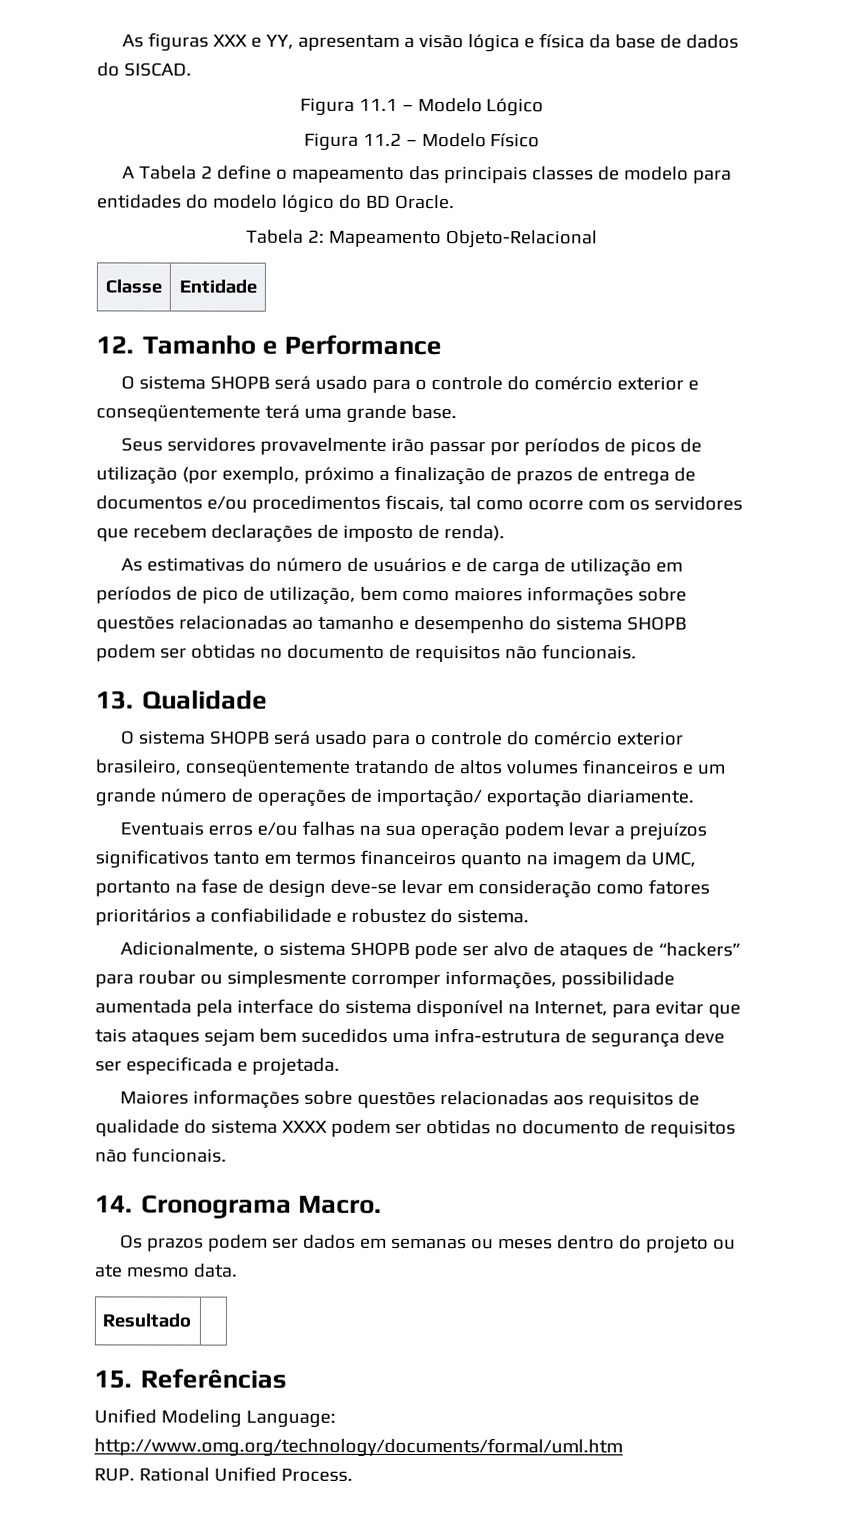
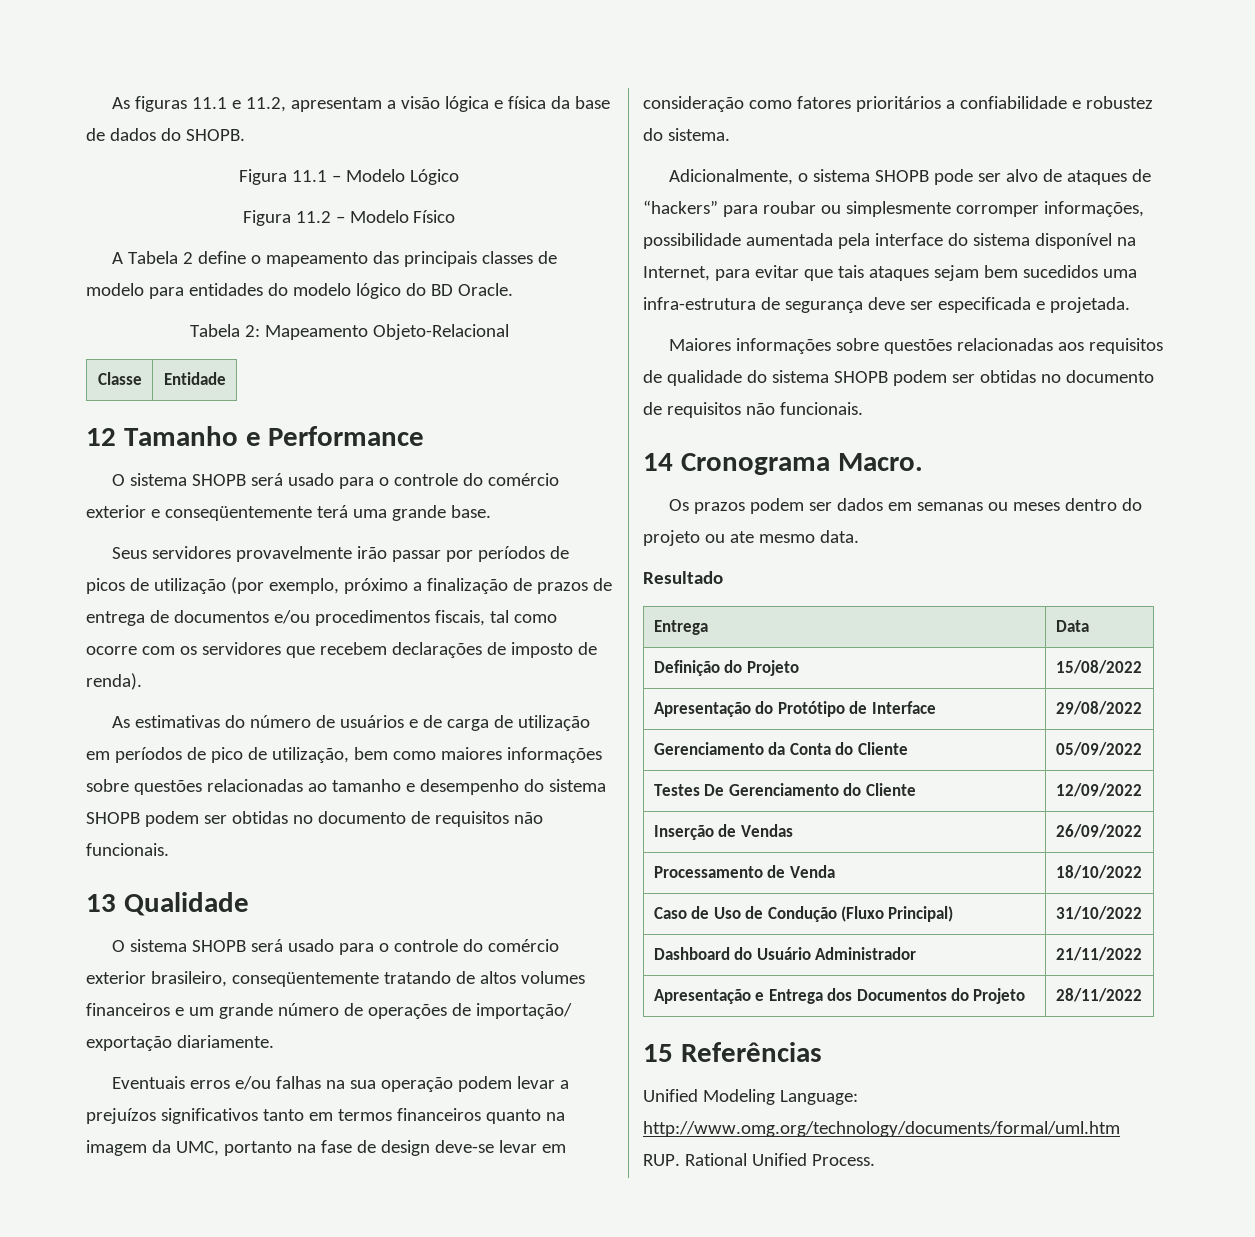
- As figuras XXX e YY, apresentam a visão lógica e física da base de dados do SISCAD.
+ As figuras 11.1 e 11.2, apresentam a visão lógica e física da base de dados do SHOPB.
- 12. Tamanho e Performance
+ 12 Tamanho e Performance
- 13. Qualidade
+ 13 Qualidade
- Maiores informações sobre questões relacionadas aos requisitos de qualidade do sistema XXXX podem ser obtidas no documento de requisitos não funcionais.
- 14. Cronograma Macro.
+ Maiores informações sobre questões relacionadas aos requisitos de qualidade do sistema SHOPB podem ser obtidas no documento de requisitos não funcionais.
+ 14 Cronograma Macro.
- Resultado |
- 15. Referências
+ Resultado
+ Entrega | Data
+ Definição do Projeto | 15/08/2022
+ Apresentação do Protótipo de Interface | 29/08/2022
+ Gerenciamento da Conta do Cliente | 05/09/2022
+ Testes De Gerenciamento do Cliente | 12/09/2022
+ Inserção de Vendas | 26/09/2022
+ Processamento de Venda | 18/10/2022
+ Caso de Uso de Condução (Fluxo Principal) | 31/10/2022
+ Dashboard do Usuário Administrador | 21/11/2022
+ Apresentação e Entrega dos Documentos do Projeto | 28/11/2022
+ 15 Referências

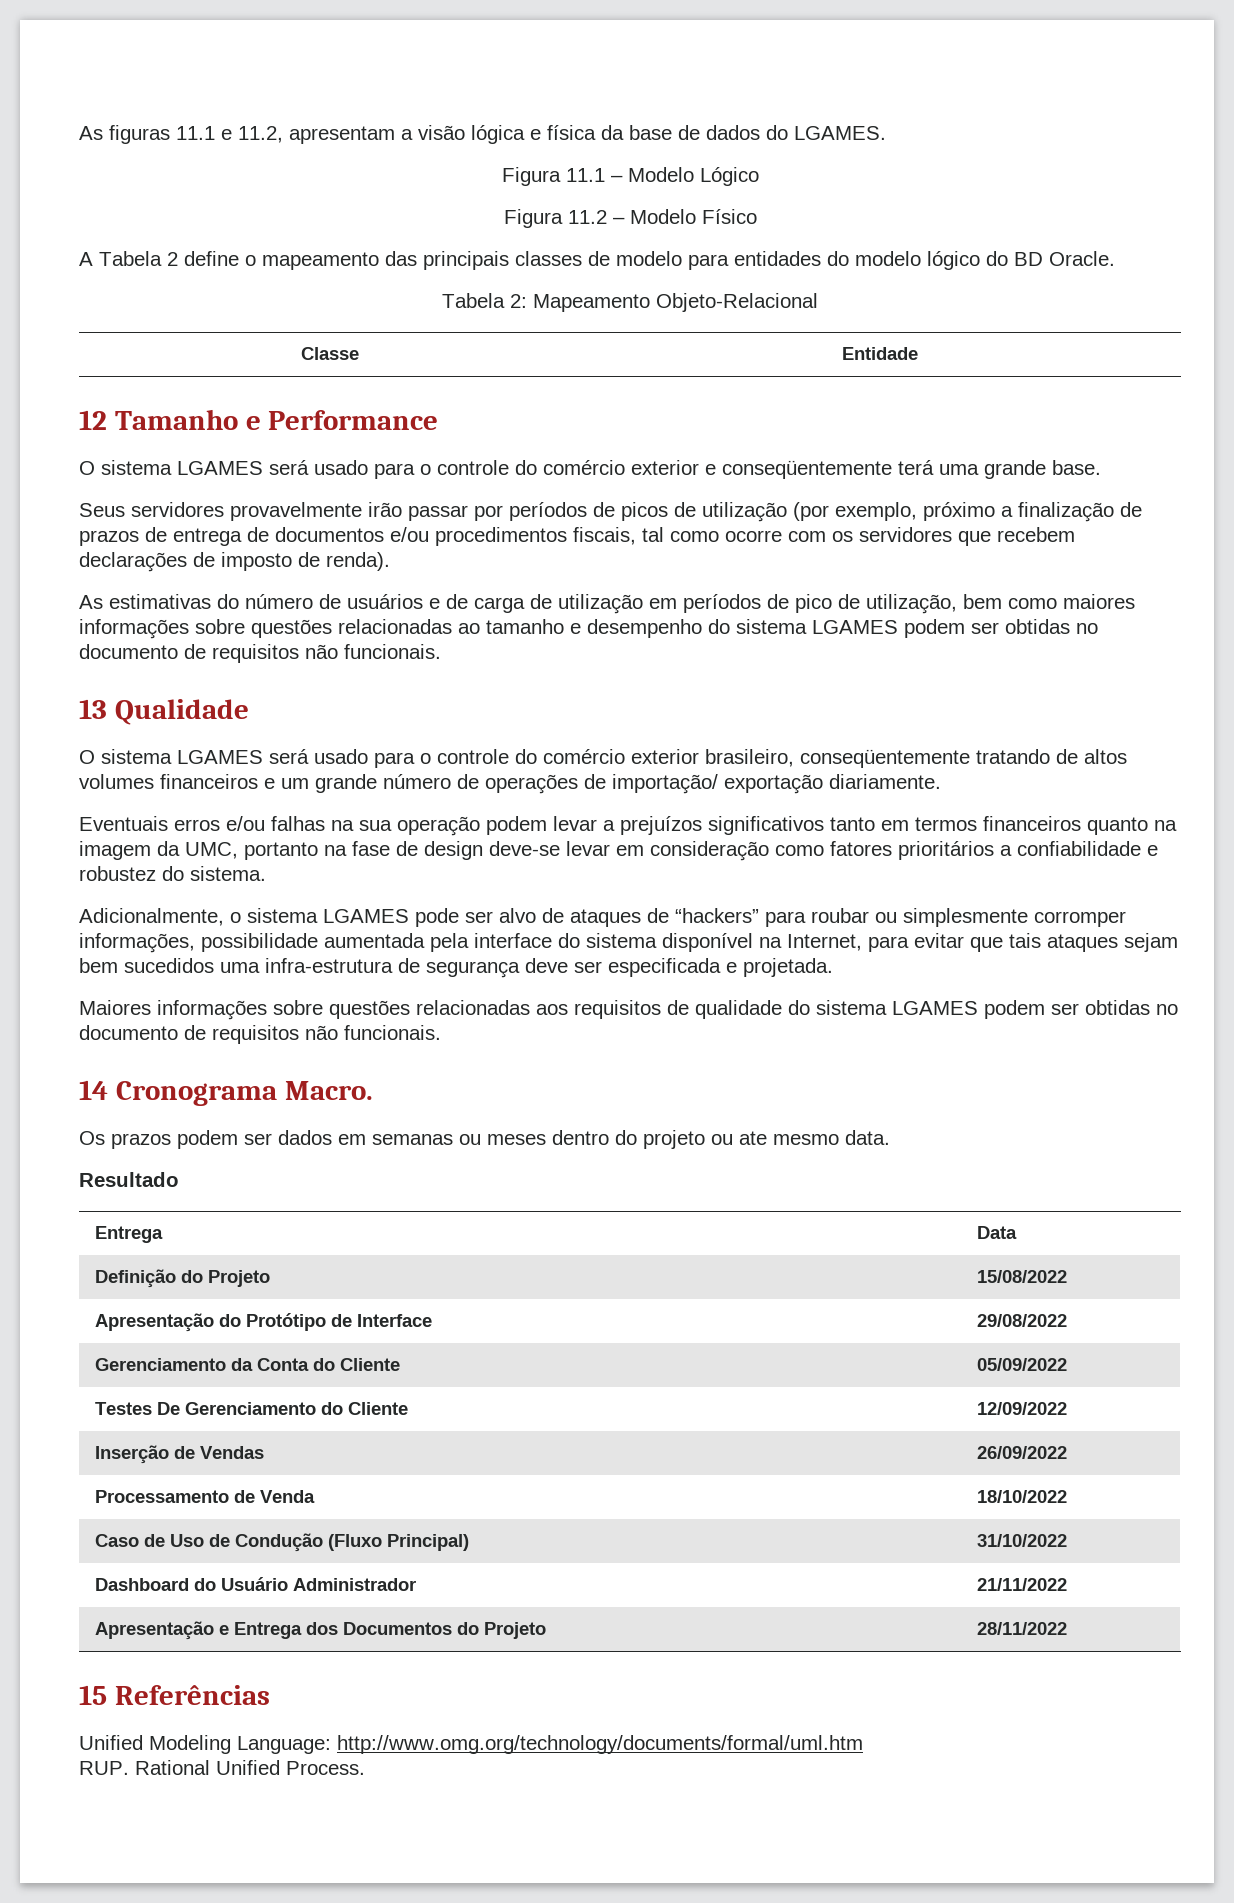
- As figuras 11.1 e 11.2, apresentam a visão lógica e física da base de dados do SHOPB.
+ As figuras 11.1 e 11.2, apresentam a visão lógica e física da base de dados do LGAMES.
- O sistema SHOPB será usado para o controle do comércio exterior e conseqüentemente terá uma grande base.
+ O sistema LGAMES será usado para o controle do comércio exterior e conseqüentemente terá uma grande base.
- As estimativas do número de usuários e de carga de utilização em períodos de pico de utilização, bem como maiores informações sobre questões relacionadas ao tamanho e desempenho do sistema SHOPB podem ser obtidas no documento de requisitos não funcionais.
+ As estimativas do número de usuários e de carga de utilização em períodos de pico de utilização, bem como maiores informações sobre questões relacionadas ao tamanho e desempenho do sistema LGAMES podem ser obtidas no documento de requisitos não funcionais.
- O sistema SHOPB será usado para o controle do comércio exterior brasileiro, conseqüentemente tratando de altos volumes financeiros e um grande número de operações de importação/ exportação diariamente.
+ O sistema LGAMES será usado para o controle do comércio exterior brasileiro, conseqüentemente tratando de altos volumes financeiros e um grande número de operações de importação/ exportação diariamente.
- Adicionalmente, o sistema SHOPB pode ser alvo de ataques de “hackers” para roubar ou simplesmente corromper informações, possibilidade aumentada pela interface do sistema disponível na Internet, para evitar que tais ataques sejam bem sucedidos uma infra-estrutura de segurança deve ser especificada e projetada.
+ Adicionalmente, o sistema LGAMES pode ser alvo de ataques de “hackers” para roubar ou simplesmente corromper informações, possibilidade aumentada pela interface do sistema disponível na Internet, para evitar que tais ataques sejam bem sucedidos uma infra-estrutura de segurança deve ser especificada e projetada.
- Maiores informações sobre questões relacionadas aos requisitos de qualidade do sistema SHOPB podem ser obtidas no documento de requisitos não funcionais.
+ Maiores informações sobre questões relacionadas aos requisitos de qualidade do sistema LGAMES podem ser obtidas no documento de requisitos não funcionais.

